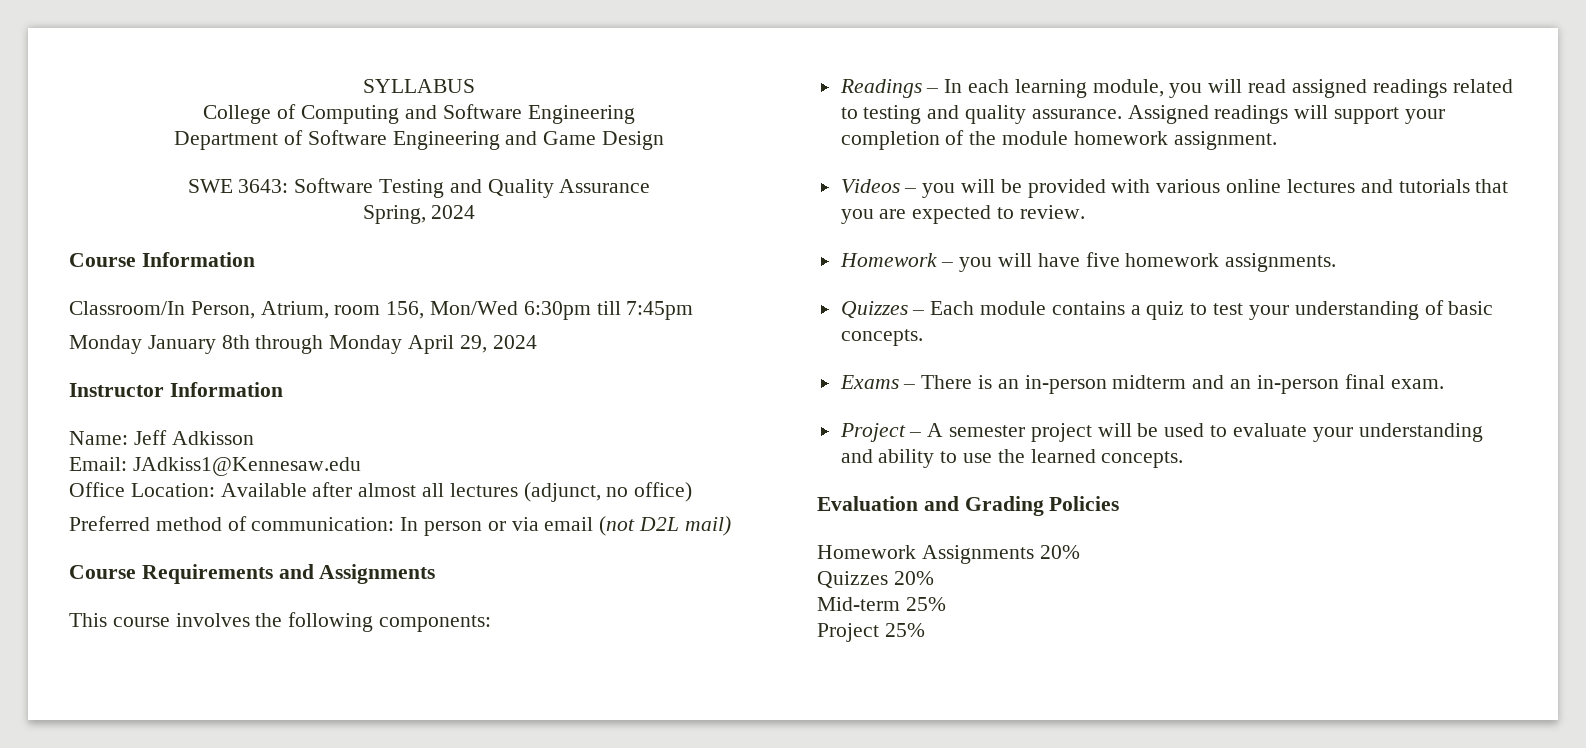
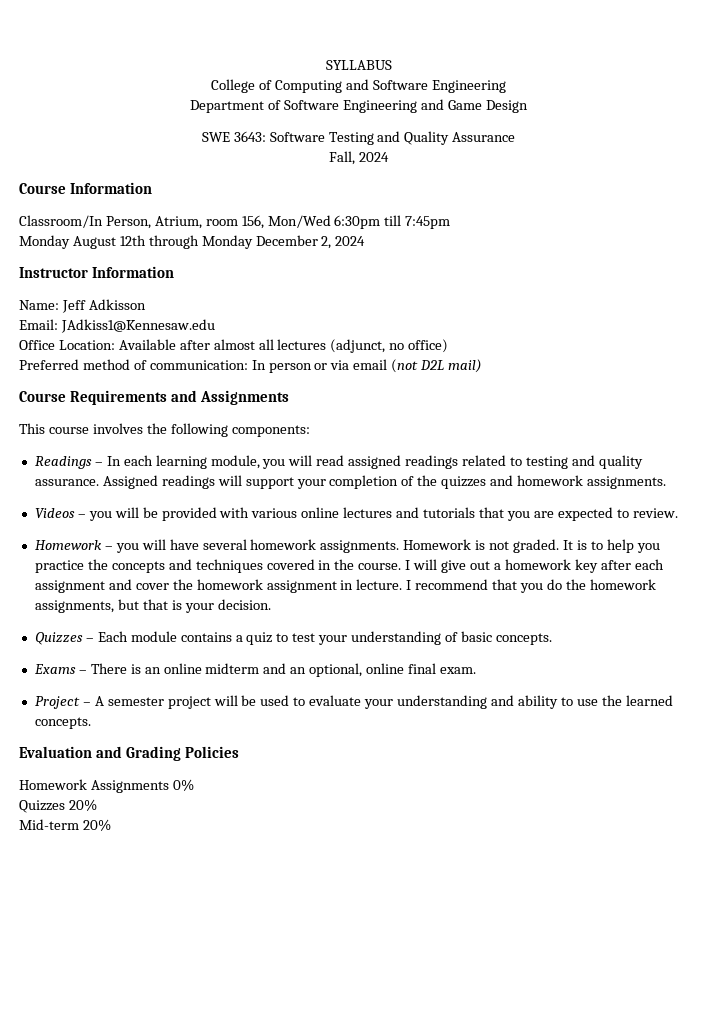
- Spring, 2024
+ Fall, 2024
- Monday January 8th through Monday April 29, 2024
+ Monday August 12th through Monday December 2, 2024
- Assigned readings will support your completion of the module homework assignment.
+ Assigned readings will support your completion of the quizzes and homework assignments.
- Homework – you will have five homework assignments.
+ Homework – you will have several homework assignments. Homework is not graded. It is to help you practice the concepts and techniques covered in the course. I will give out a homework key after each assignment and cover the homework assignment in lecture. I recommend that you do the homework assignments, but that is your decision.
- Exams – There is an in-person midterm and an in-person final exam.
+ Exams – There is an online midterm and an optional, online final exam.
- Homework Assignments 20%
+ Homework Assignments 0%
- Mid-term 25%
- Project 25%
+ Mid-term 20%

